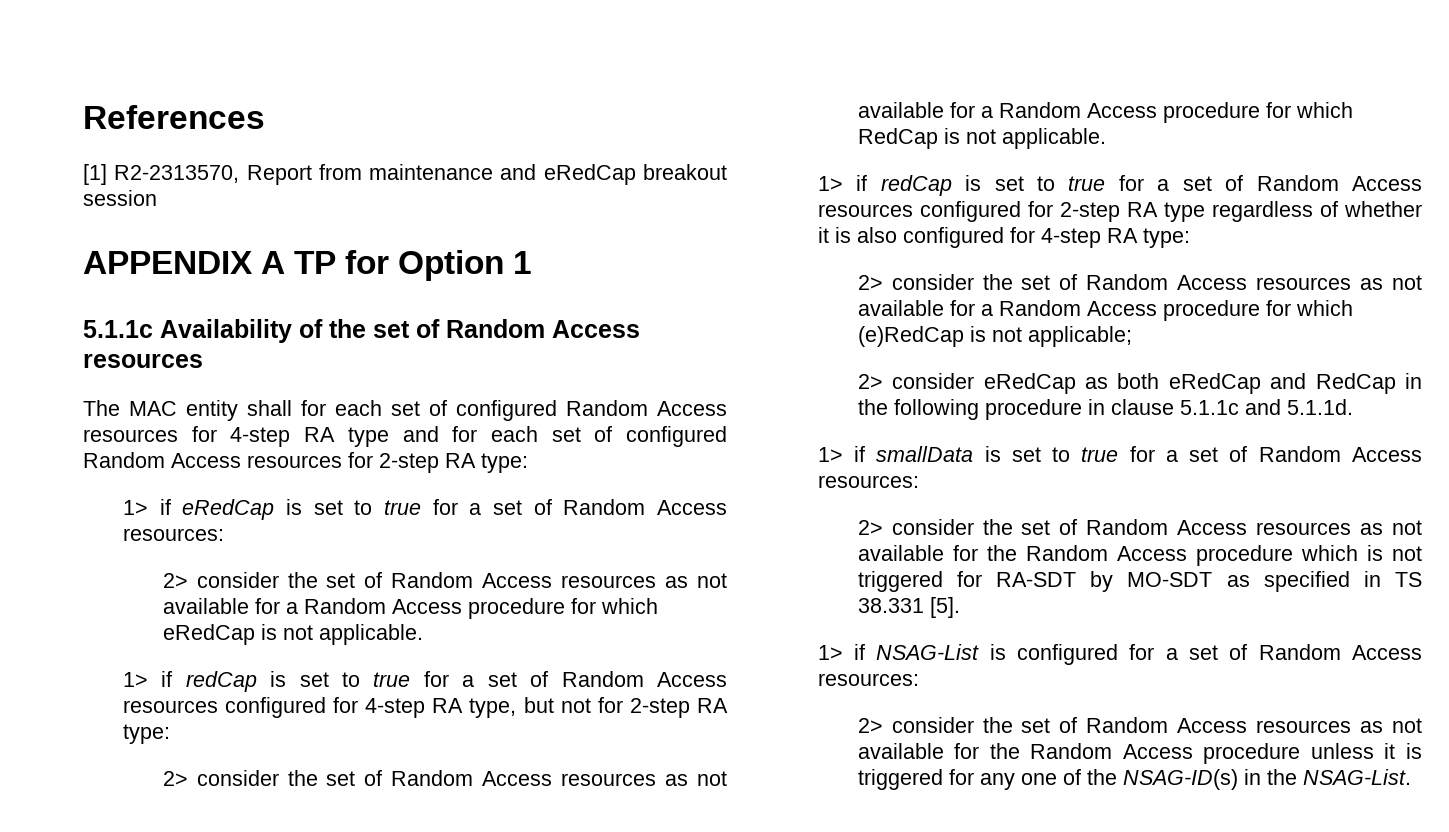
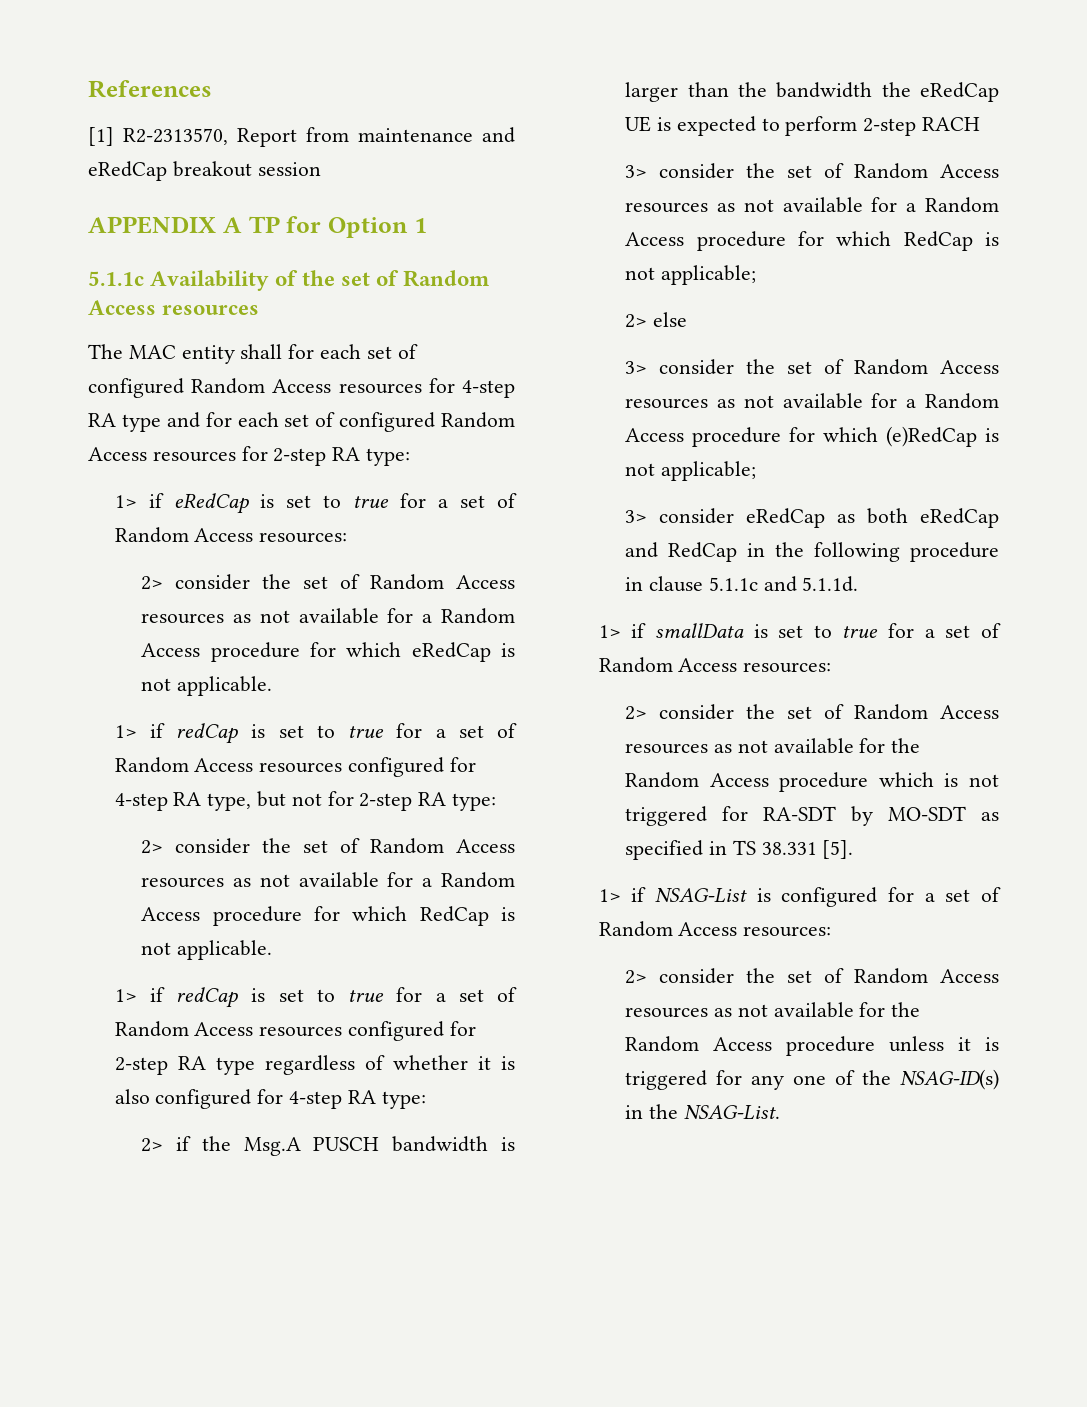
- 2> consider the set of Random Access resources as not available for a Random Access procedure for which (e)RedCap is not applicable;
+ 2> if the Msg.A PUSCH bandwidth is larger than the bandwidth the eRedCap UE is expected to perform 2-step RACH
+ 3> consider the set of Random Access resources as not available for a Random Access procedure for which RedCap is not applicable;
+ 2> else
+ 3> consider the set of Random Access resources as not available for a Random Access procedure for which (e)RedCap is not applicable;
- 2> consider eRedCap as both eRedCap and RedCap in the following procedure in clause 5.1.1c and 5.1.1d.
+ 3> consider eRedCap as both eRedCap and RedCap in the following procedure in clause 5.1.1c and 5.1.1d.

